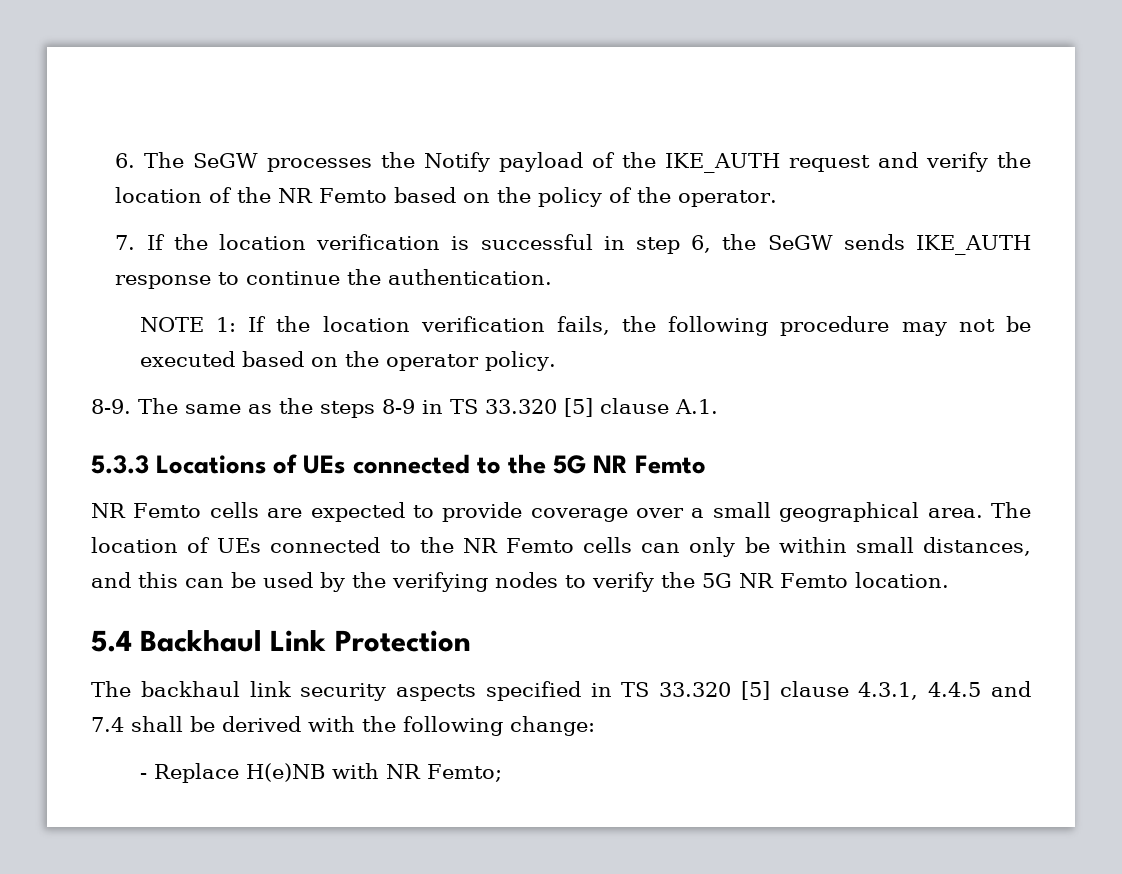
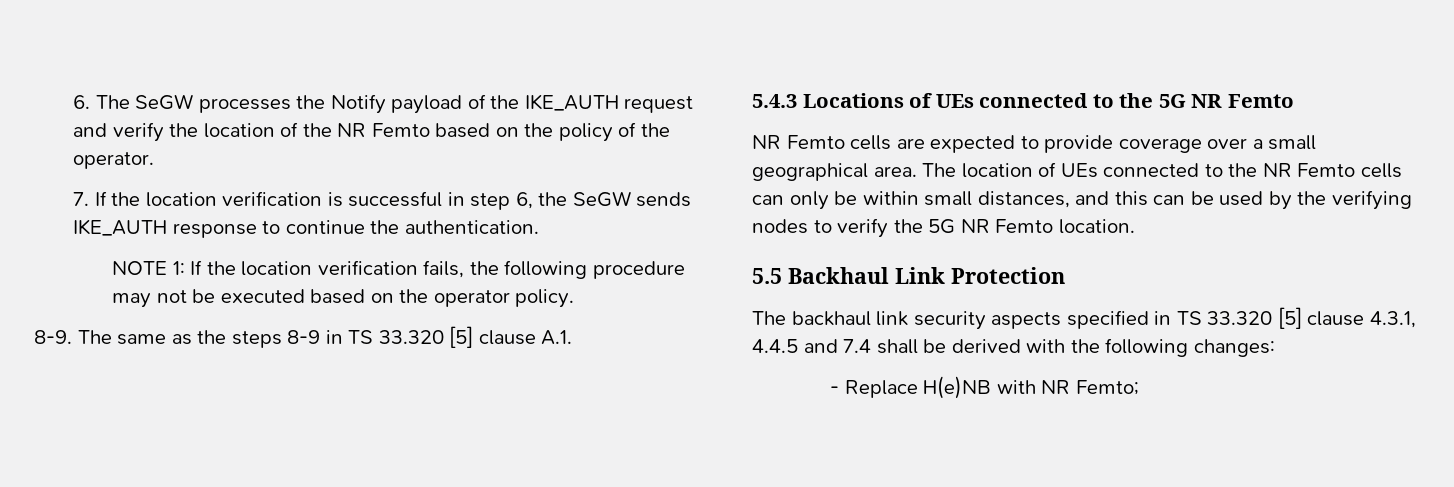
- 5.3.3 Locations of UEs connected to the 5G NR Femto
+ 5.4.3 Locations of UEs connected to the 5G NR Femto
- 5.4 Backhaul Link Protection
+ 5.5 Backhaul Link Protection
- The backhaul link security aspects specified in TS 33.320 [5] clause 4.3.1, 4.4.5 and 7.4 shall be derived with the following change:
+ The backhaul link security aspects specified in TS 33.320 [5] clause 4.3.1, 4.4.5 and 7.4 shall be derived with the following changes:

